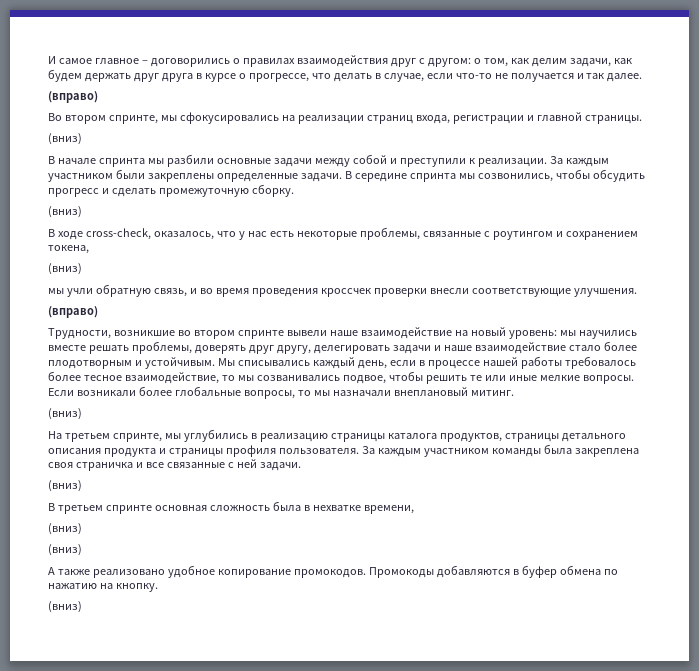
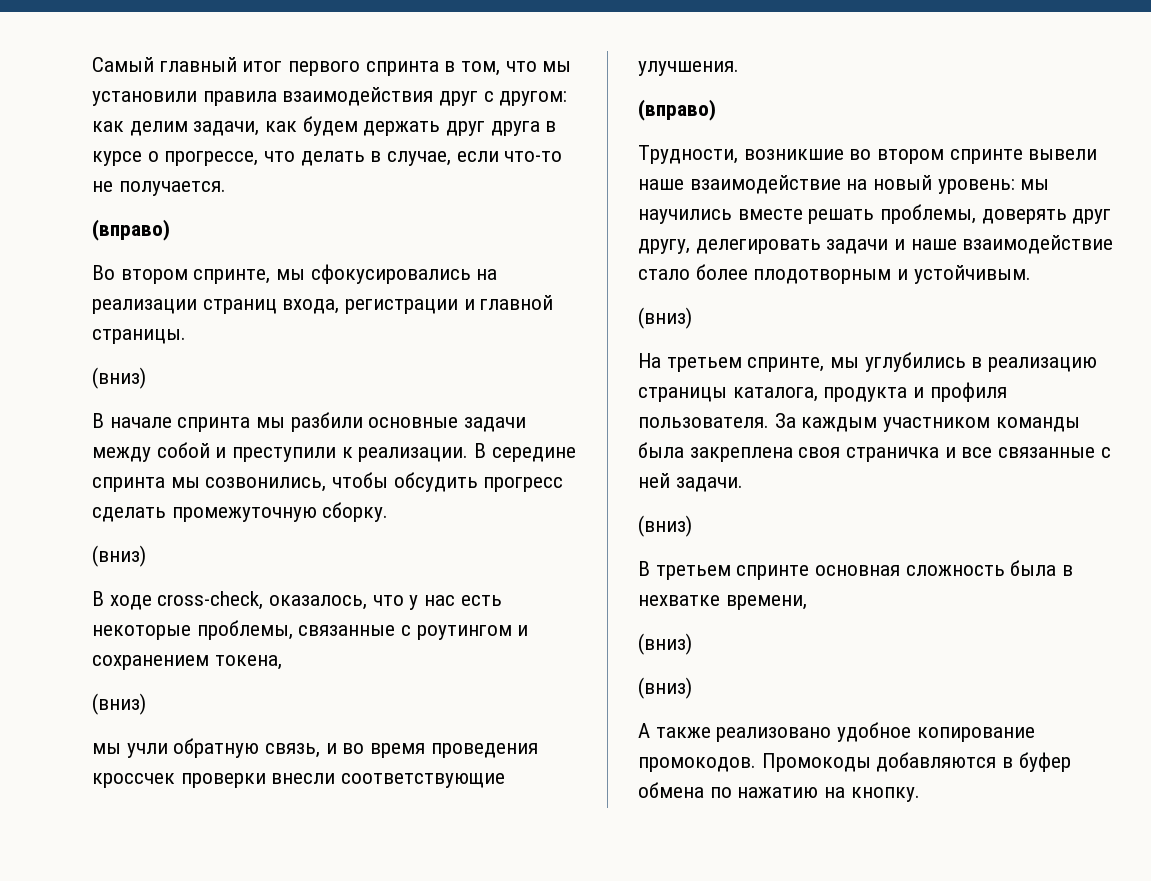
- И самое главное – договорились о правилах взаимодействия друг с другом: о том, как делим задачи, как будем держать друг друга в курсе о прогрессе, что делать в случае, если что-то не получается и так далее.
+ Самый главный итог первого спринта в том, что мы установили правила взаимодействия друг с другом: как делим задачи, как будем держать друг друга в курсе о прогрессе, что делать в случае, если что-то не получается.
- За каждым участником были закреплены определенные задачи.
- В середине спринта мы созвонились, чтобы обсудить прогресс и сделать промежуточную сборку.
+ В середине спринта мы созвонились, чтобы обсудить прогресс сделать промежуточную сборку.
- Мы списывались каждый день, если в процессе нашей работы требовалось более тесное взаимодействие, то мы созванивались подвое, чтобы решить те или иные мелкие вопросы. Если возникали более глобальные вопросы, то мы назначали внеплановый митинг.
- На третьем спринте, мы углубились в реализацию страницы каталога продуктов, страницы детального описания продукта и страницы профиля пользователя.
+ На третьем спринте, мы углубились в реализацию страницы каталога, продукта и профиля пользователя.
  Промокоды добавляются в буфер обмена по нажатию на кнопку.
- (вниз)

